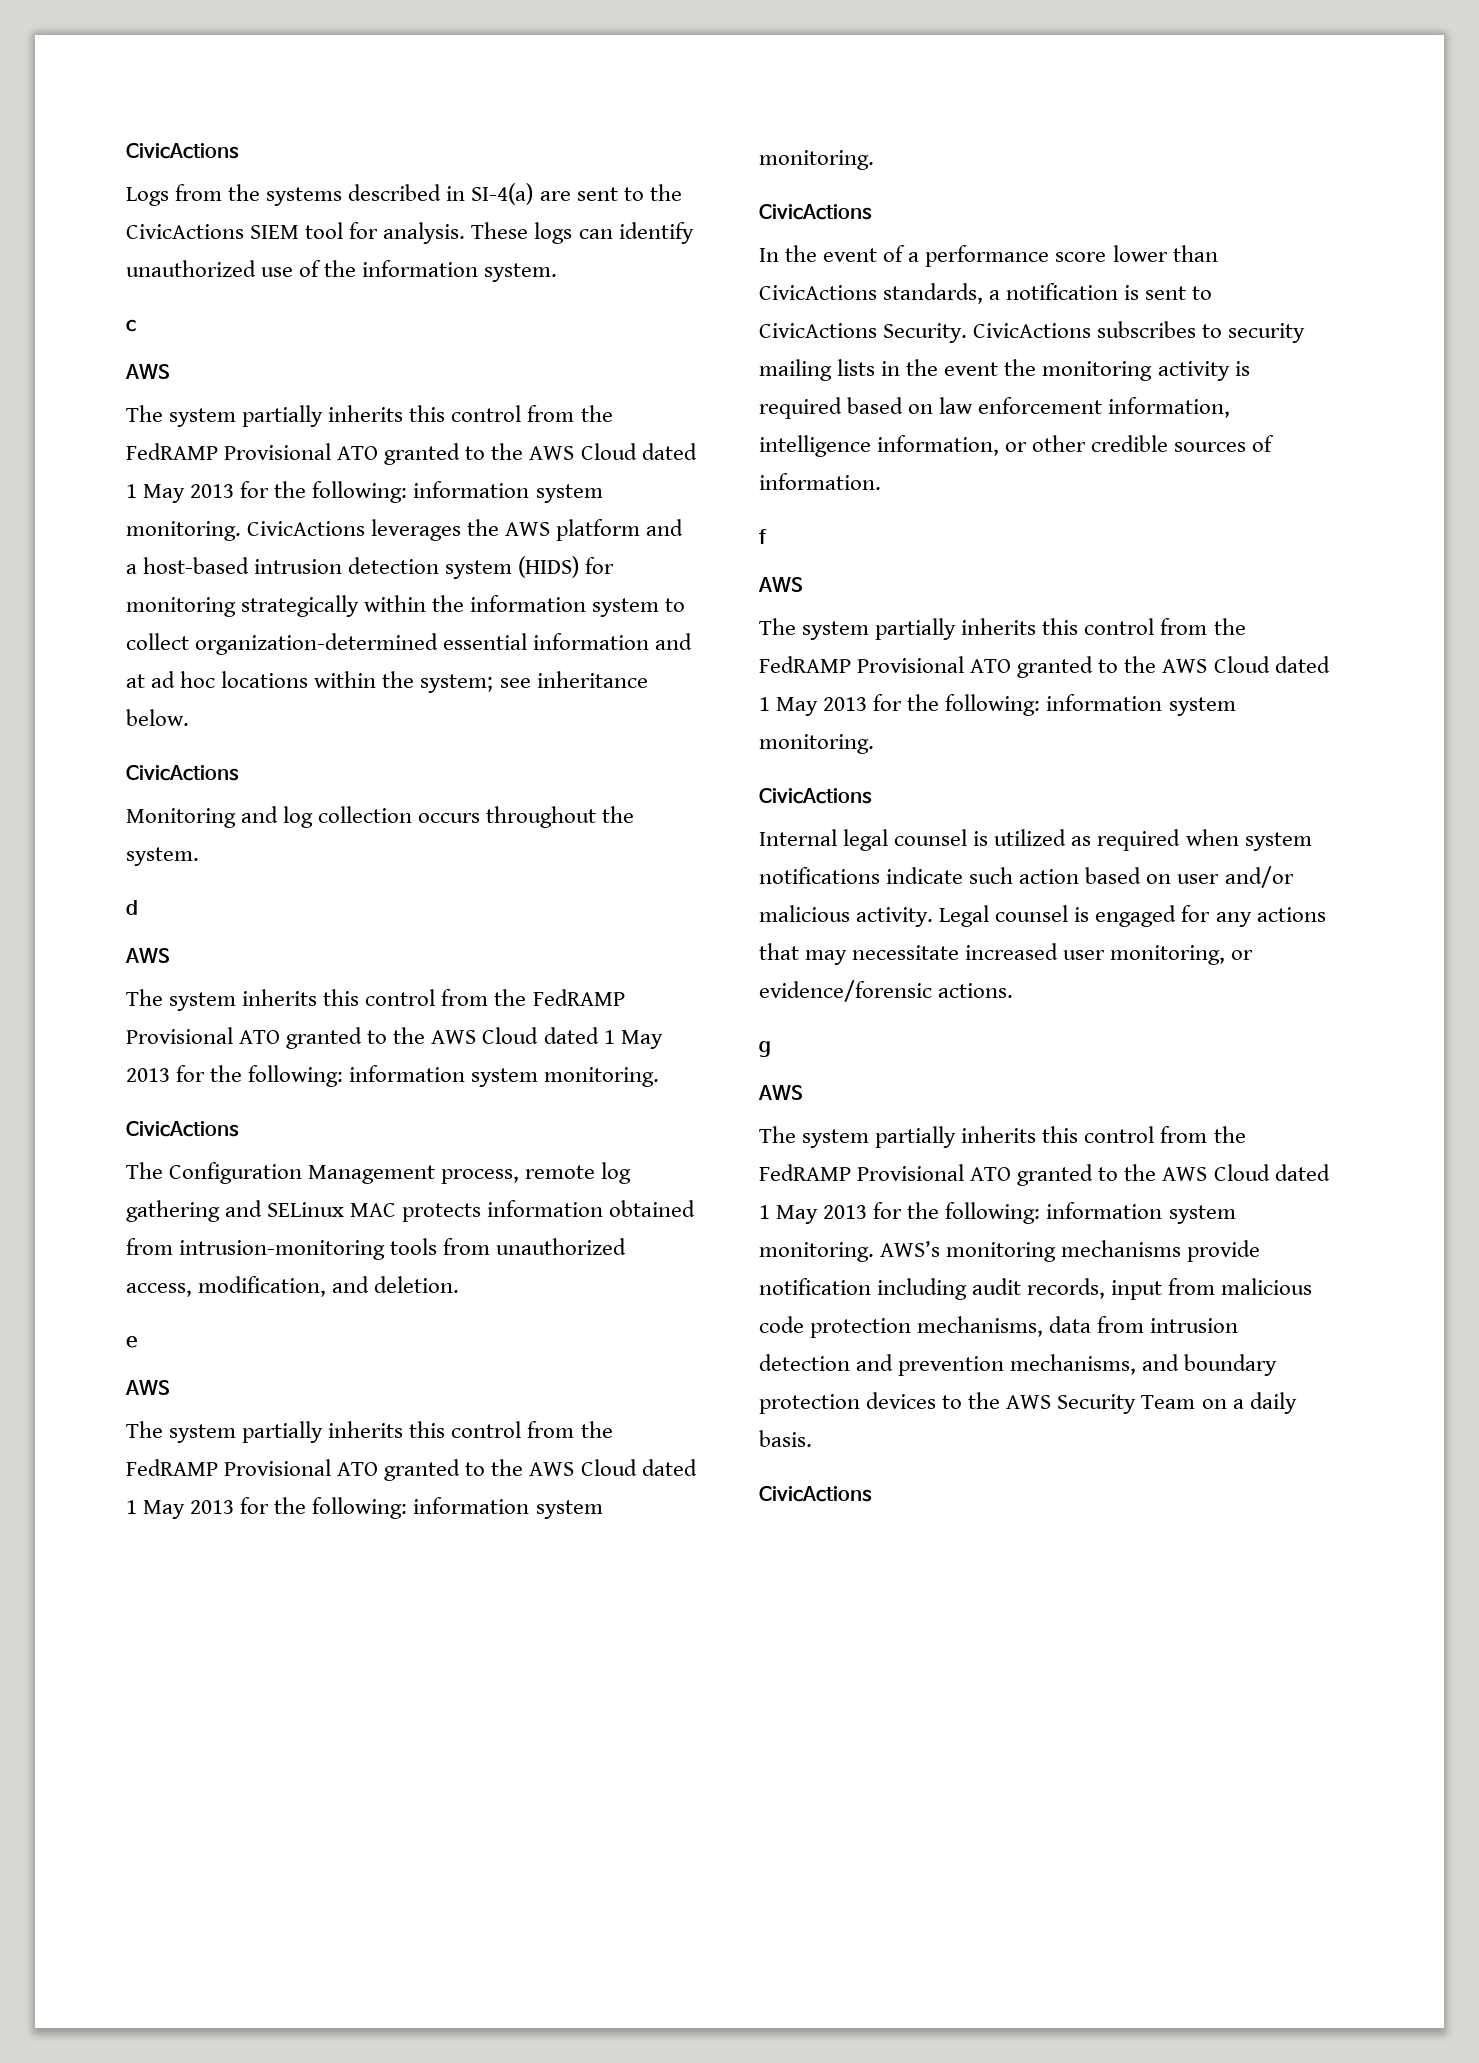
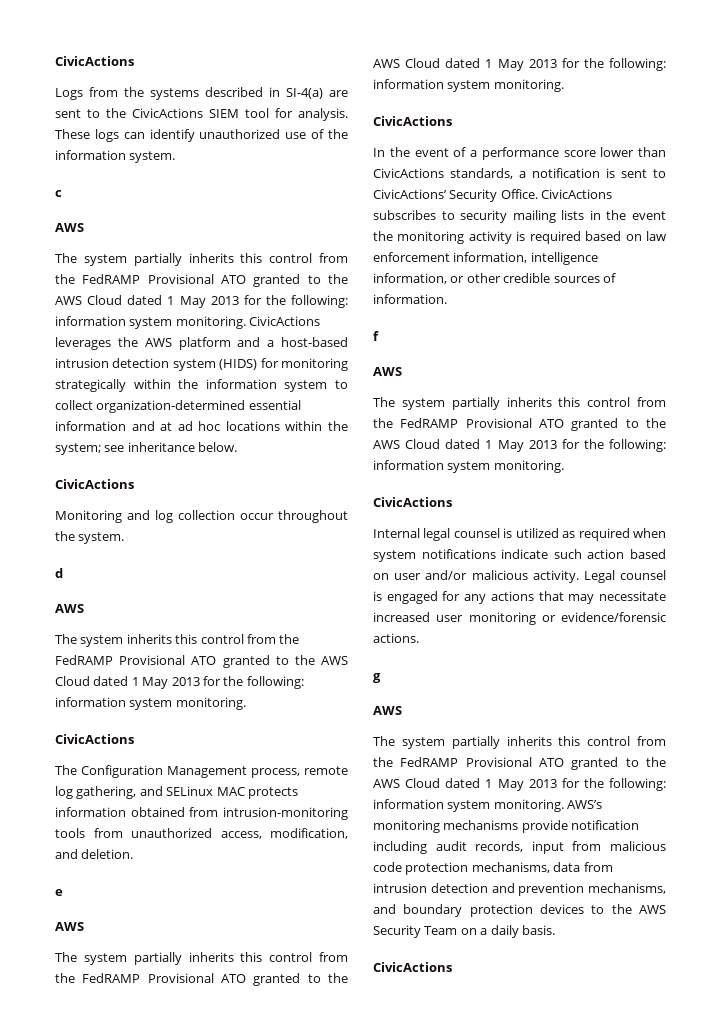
- Monitoring and log collection occurs throughout the system.
+ Monitoring and log collection occur throughout the system.
- The Configuration Management process, remote log gathering and SELinux MAC protects information obtained from intrusion-monitoring tools from unauthorized access, modification, and deletion.
+ The Configuration Management process, remote log gathering, and SELinux MAC protects information obtained from intrusion-monitoring tools from unauthorized access, modification, and deletion.
- In the event of a performance score lower than CivicActions standards, a notification is sent to CivicActions Security.
+ In the event of a performance score lower than CivicActions standards, a notification is sent to CivicActions’ Security Office.
- Legal counsel is engaged for any actions that may necessitate increased user monitoring, or evidence/forensic actions.
+ Legal counsel is engaged for any actions that may necessitate increased user monitoring or evidence/forensic actions.

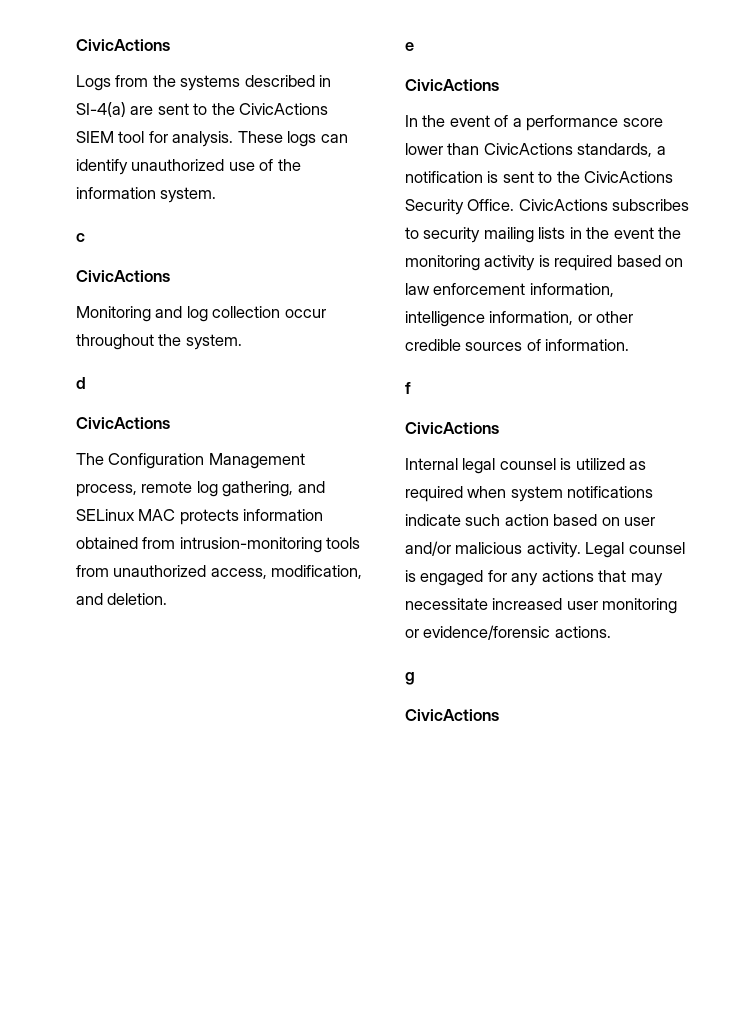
  c
- AWS
- The system partially inherits this control from the FedRAMP Provisional ATO granted to the AWS Cloud dated 1 May 2013 for the following: information system monitoring. CivicActions leverages the AWS platform and a host-based intrusion detection system (HIDS) for monitoring strategically within the information system to collect organization-determined essential information and at ad hoc locations within the system; see inheritance below.
  d
- AWS
- The system inherits this control from the FedRAMP Provisional ATO granted to the AWS Cloud dated 1 May 2013 for the following: information system monitoring.
  e
- AWS
- The system partially inherits this control from the FedRAMP Provisional ATO granted to the AWS Cloud dated 1 May 2013 for the following: information system monitoring.
- In the event of a performance score lower than CivicActions standards, a notification is sent to CivicActions’ Security Office.
+ In the event of a performance score lower than CivicActions standards, a notification is sent to the CivicActions Security Office.
  f
- AWS
- The system partially inherits this control from the FedRAMP Provisional ATO granted to the AWS Cloud dated 1 May 2013 for the following: information system monitoring.
  g
- AWS
- The system partially inherits this control from the FedRAMP Provisional ATO granted to the AWS Cloud dated 1 May 2013 for the following: information system monitoring. AWS’s monitoring mechanisms provide notification including audit records, input from malicious code protection mechanisms, data from intrusion detection and prevention mechanisms, and boundary protection devices to the AWS Security Team on a daily basis.

